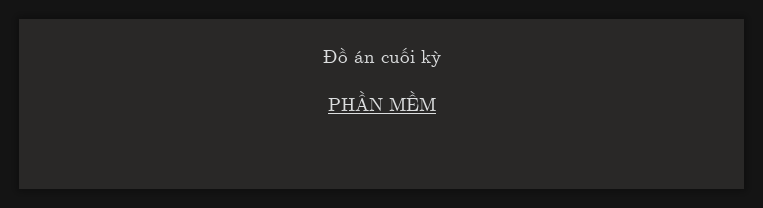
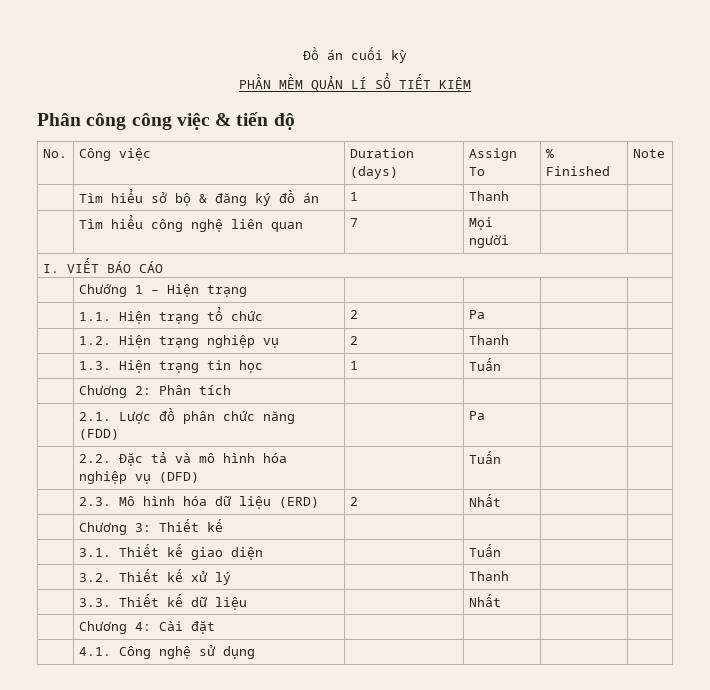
- PHẦN MỀM
+ PHẦN MỀM QUẢN LÍ SỔ TIẾT KIỆM
+ Phân công công việc & tiến độ
+ No. | Công việc | Duration (days) | Assign To | % Finished | Note
+ | Tìm hiểu sở bộ & đăng ký đồ án | 1 | Thanh | |
+ | Tìm hiểu công nghệ liên quan | 7 | Mọi người | |
+ I. VIẾT BÁO CÁO
+ | Chướng 1 – Hiện trạng | | | |
+ | 1.1. Hiện trạng tổ chức | 2 | Pa | |
+ | 1.2. Hiện trạng nghiệp vụ | 2 | Thanh | |
+ | 1.3. Hiện trạng tin học | 1 | Tuấn | |
+ | Chương 2: Phân tích | | | |
+ | 2.1. Lược đồ phân chức năng (FDD) | | Pa | |
+ | 2.2. Đặc tả và mô hình hóa nghiệp vụ (DFD) | | Tuấn | |
+ | 2.3. Mô hình hóa dữ liệu (ERD) | 2 | Nhất | |
+ | Chương 3: Thiết kế | | | |
+ | 3.1. Thiết kế giao diện | | Tuấn | |
+ | 3.2. Thiết kế xử lý | | Thanh | |
+ | 3.3. Thiết kế dữ liệu | | Nhất | |
+ | Chương 4: Cài đặt | | | |
+ | 4.1. Công nghệ sử dụng | | | |

